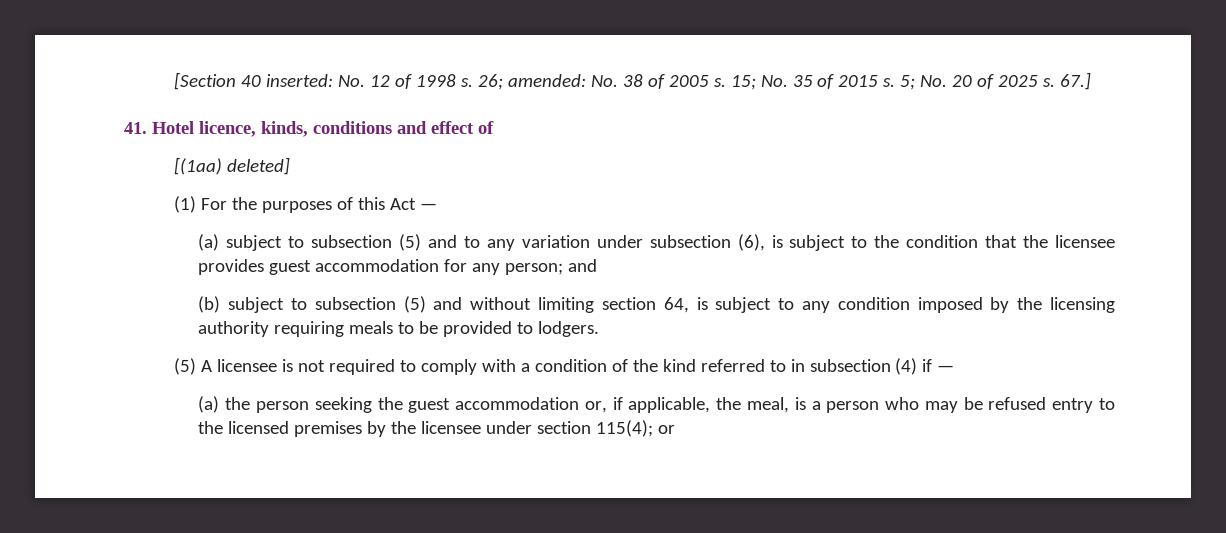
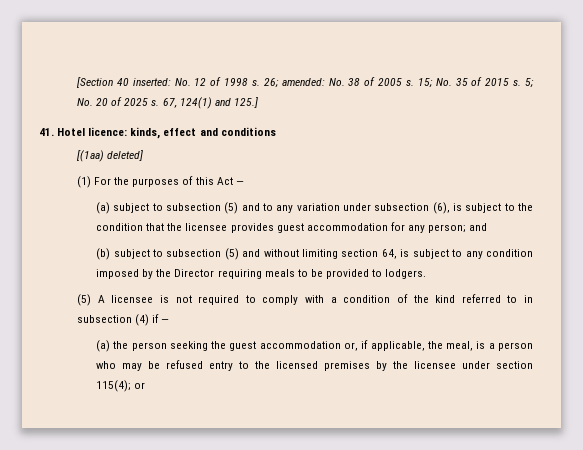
- 67.]
- 41. Hotel licence, kinds, conditions and effect of
+ 67, 124(1) and 125.]
+ 41. Hotel licence: kinds, effect and conditions
- (b) subject to subsection (5) and without limiting section 64, is subject to any condition imposed by the licensing authority requiring meals to be provided to lodgers.
+ (b) subject to subsection (5) and without limiting section 64, is subject to any condition imposed by the Director requiring meals to be provided to lodgers.

